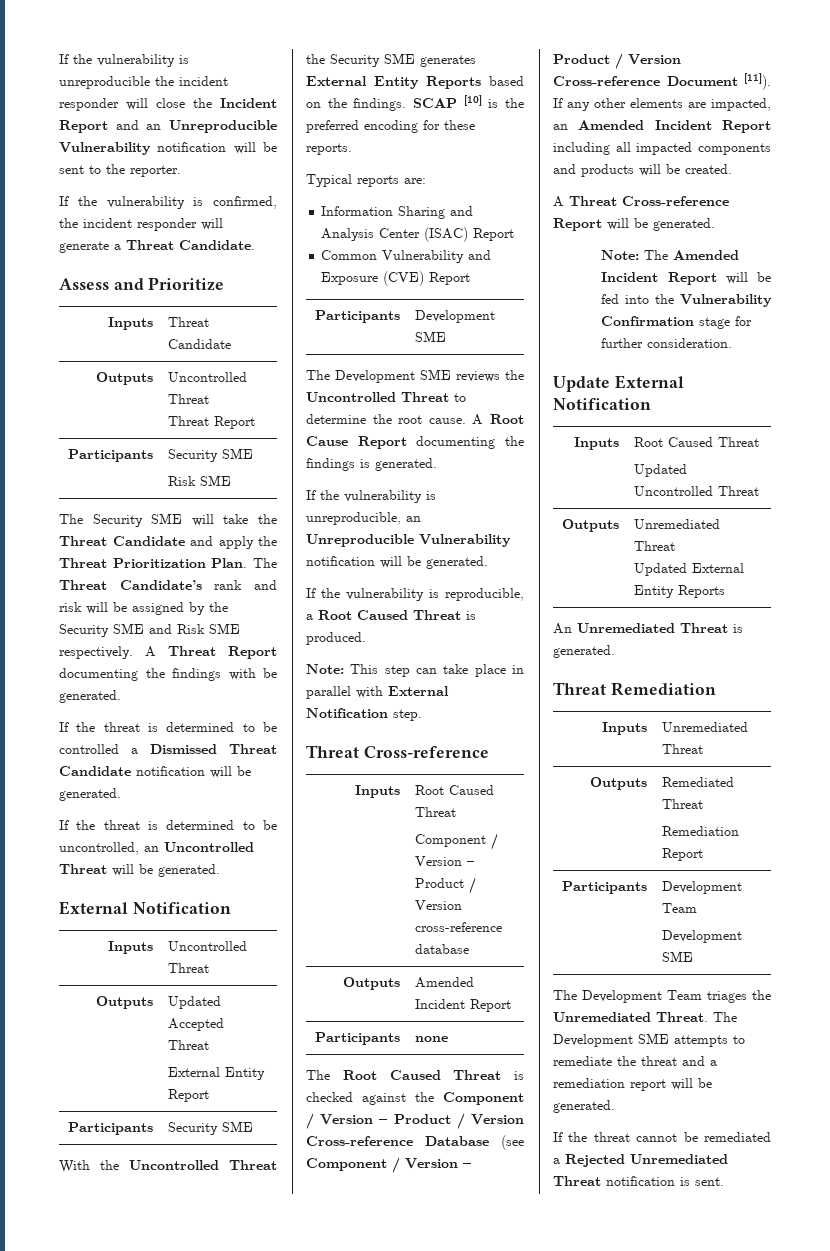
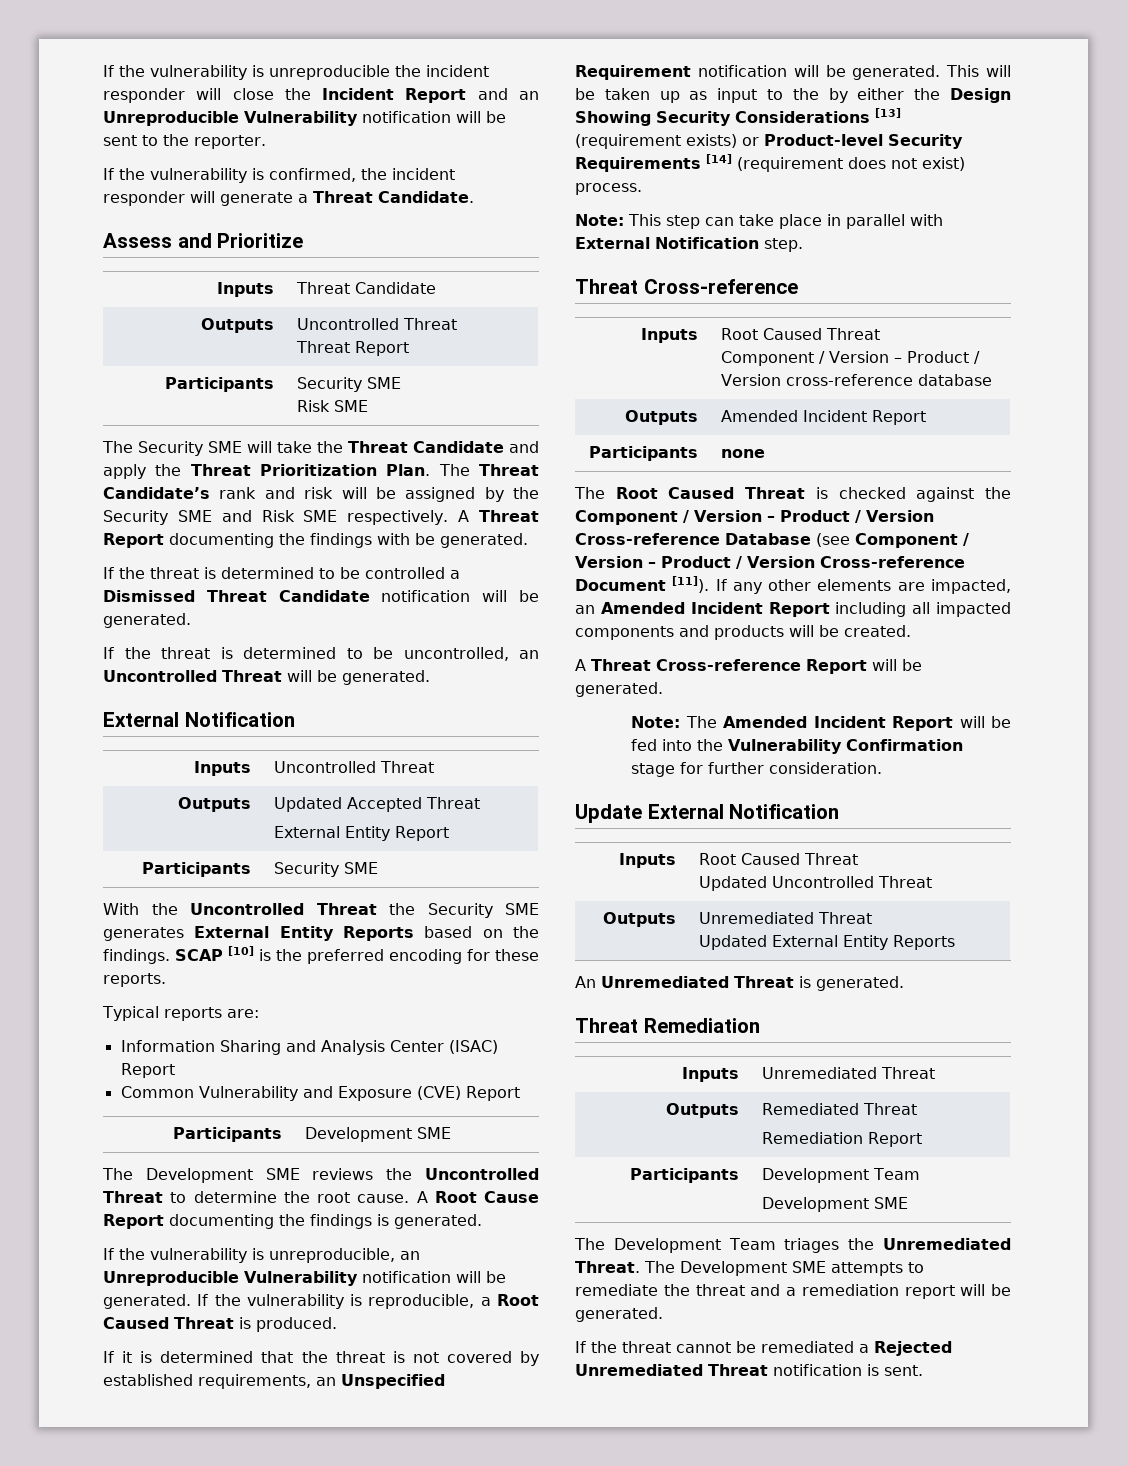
- If the vulnerability is unreproducible, an Unreproducible Vulnerability notification will be generated.
- If the vulnerability is reproducible, a Root Caused Threat is produced.
+ If the vulnerability is unreproducible, an Unreproducible Vulnerability notification will be generated. If the vulnerability is reproducible, a Root Caused Threat is produced.
+ If it is determined that the threat is not covered by established requirements, an Unspecified Requirement notification will be generated. This will be taken up as input to the by either the Design Showing Security Considerations [13] (requirement exists) or Product-level Security Requirements [14] (requirement does not exist) process.

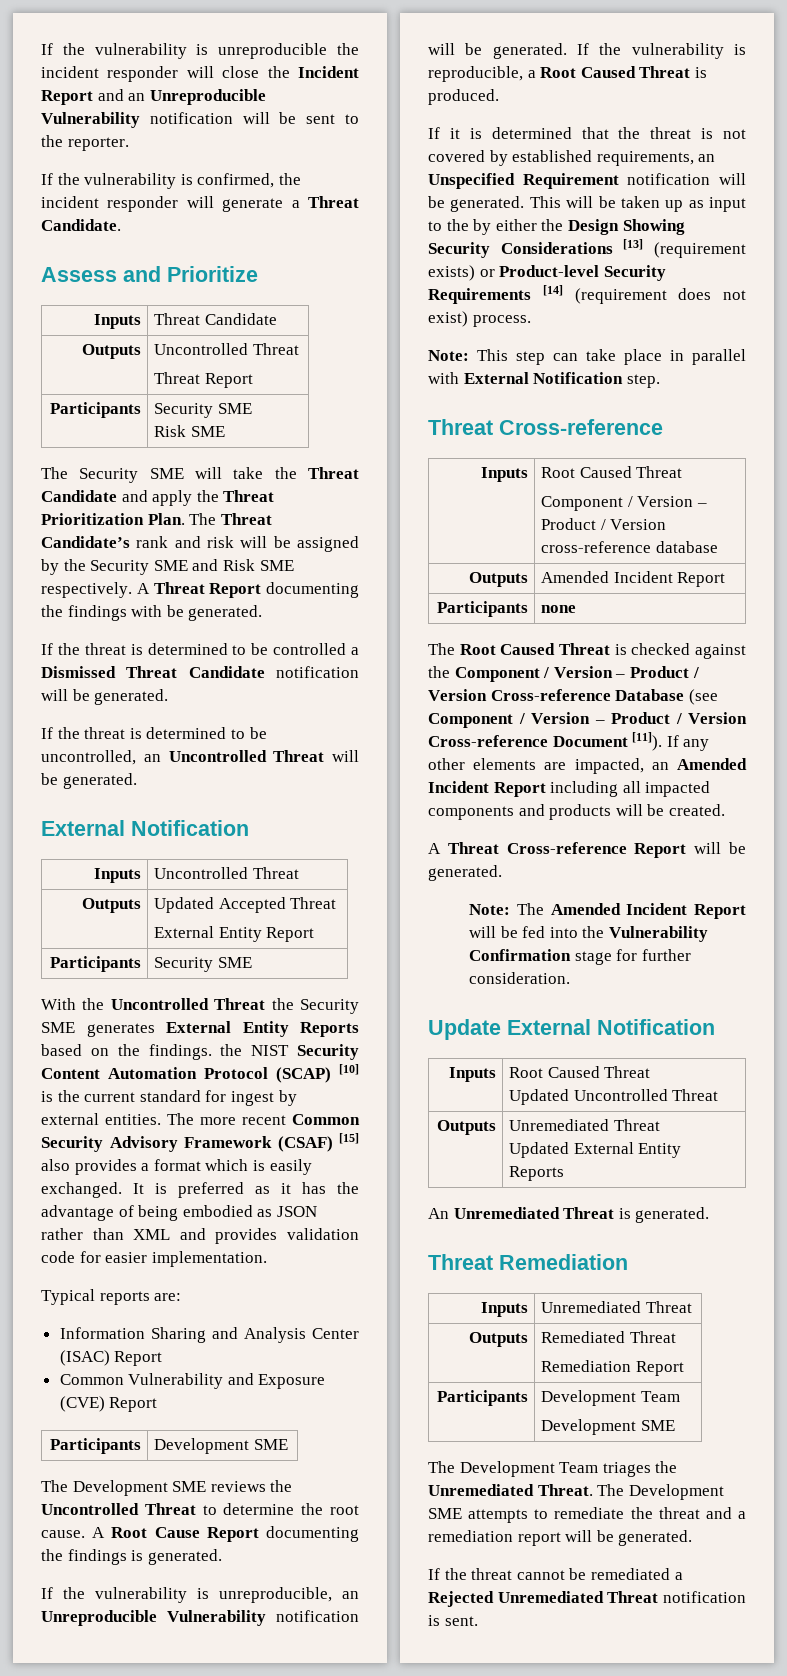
- With the Uncontrolled Threat the Security SME generates External Entity Reports based on the findings. SCAP [10] is the preferred encoding for these reports.
+ With the Uncontrolled Threat the Security SME generates External Entity Reports based on the findings. the NIST Security Content Automation Protocol (SCAP) [10] is the current standard for ingest by external entities. The more recent Common Security Advisory Framework (CSAF) [15] also provides a format which is easily exchanged. It is preferred as it has the advantage of being embodied as JSON rather than XML and provides validation code for easier implementation.

